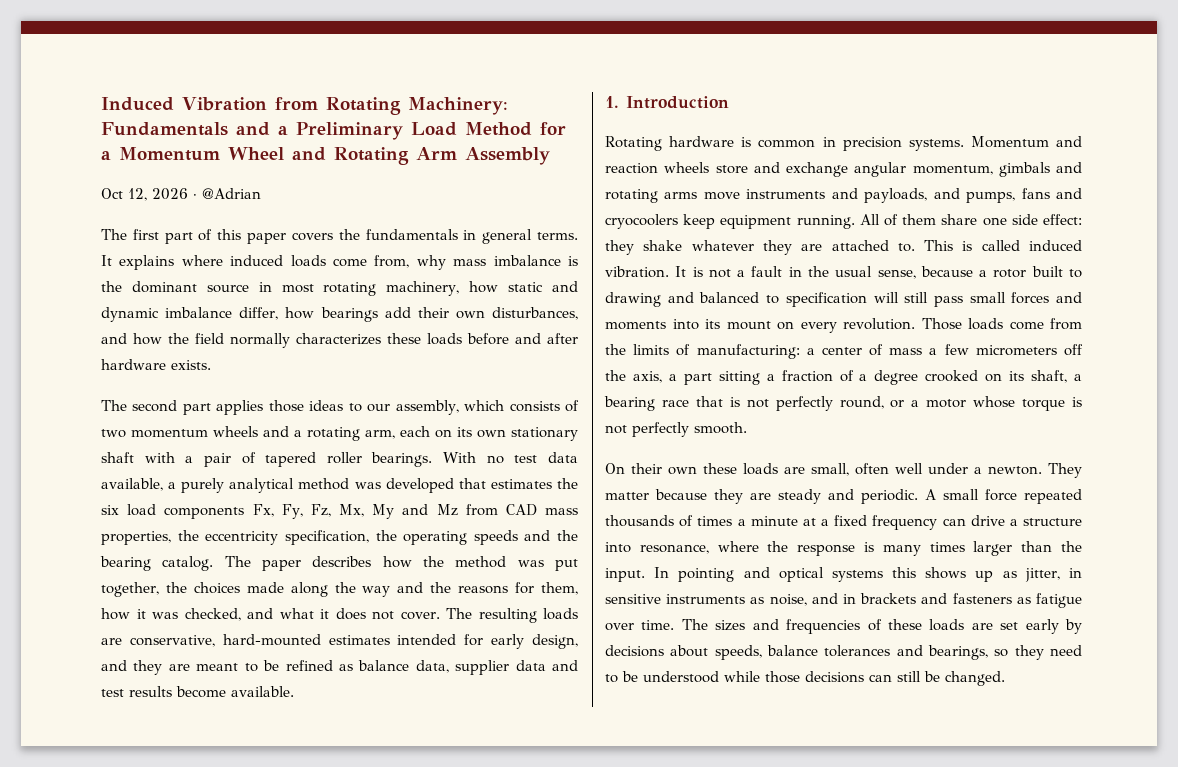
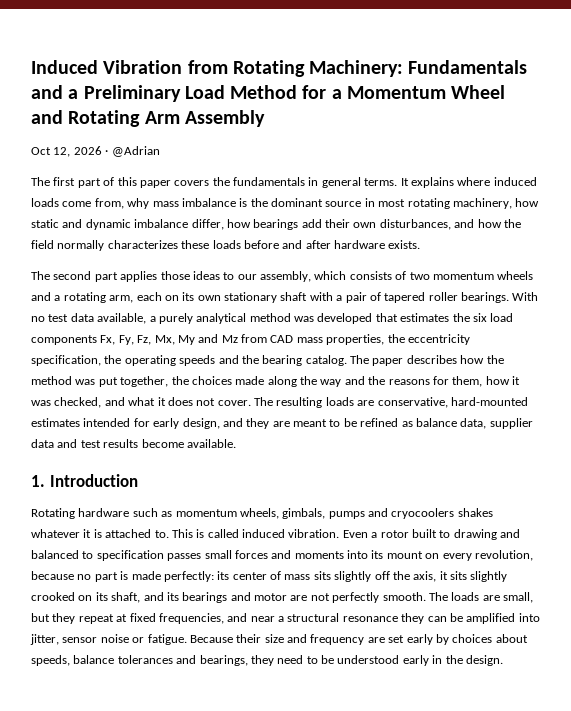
- Rotating hardware is common in precision systems. Momentum and reaction wheels store and exchange angular momentum, gimbals and rotating arms move instruments and payloads, and pumps, fans and cryocoolers keep equipment running. All of them share one side effect: they shake whatever they are attached to.
+ Rotating hardware such as momentum wheels, gimbals, pumps and cryocoolers shakes whatever it is attached to.
- It is not a fault in the usual sense, because a rotor built to drawing and balanced to specification will still pass small forces and moments into its mount on every revolution. Those loads come from the limits of manufacturing: a center of mass a few micrometers off the axis, a part sitting a fraction of a degree crooked on its shaft, a bearing race that is not perfectly round, or a motor whose torque is not perfectly smooth.
- On their own these loads are small, often well under a newton. They matter because they are steady and periodic. A small force repeated thousands of times a minute at a fixed frequency can drive a structure into resonance, where the response is many times larger than the input. In pointing and optical systems this shows up as jitter, in sensitive instruments as noise, and in brackets and fasteners as fatigue over time. The sizes and frequencies of these loads are set early by decisions about speeds, balance tolerances and bearings, so they need to be understood while those decisions can still be changed.
+ Even a rotor built to drawing and balanced to specification passes small forces and moments into its mount on every revolution, because no part is made perfectly: its center of mass sits slightly off the axis, it sits slightly crooked on its shaft, and its bearings and motor are not perfectly smooth. The loads are small, but they repeat at fixed frequencies, and near a structural resonance they can be amplified into jitter, sensor noise or fatigue. Because their size and frequency are set early by choices about speeds, balance tolerances and bearings, they need to be understood early in the design.

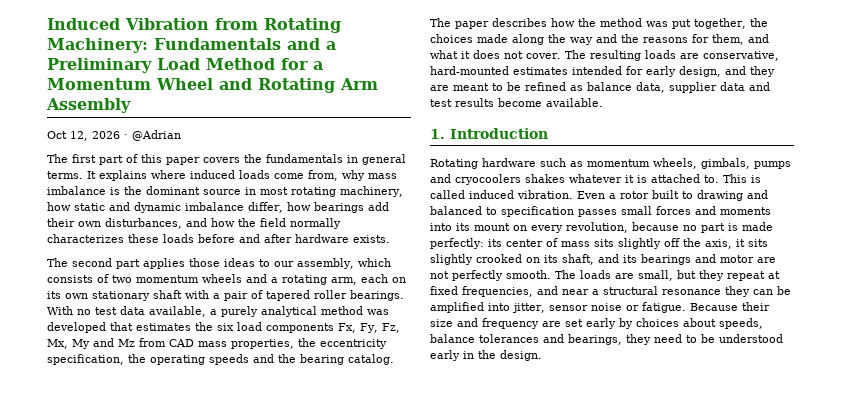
- The paper describes how the method was put together, the choices made along the way and the reasons for them, how it was checked, and what it does not cover.
+ The paper describes how the method was put together, the choices made along the way and the reasons for them, and what it does not cover.

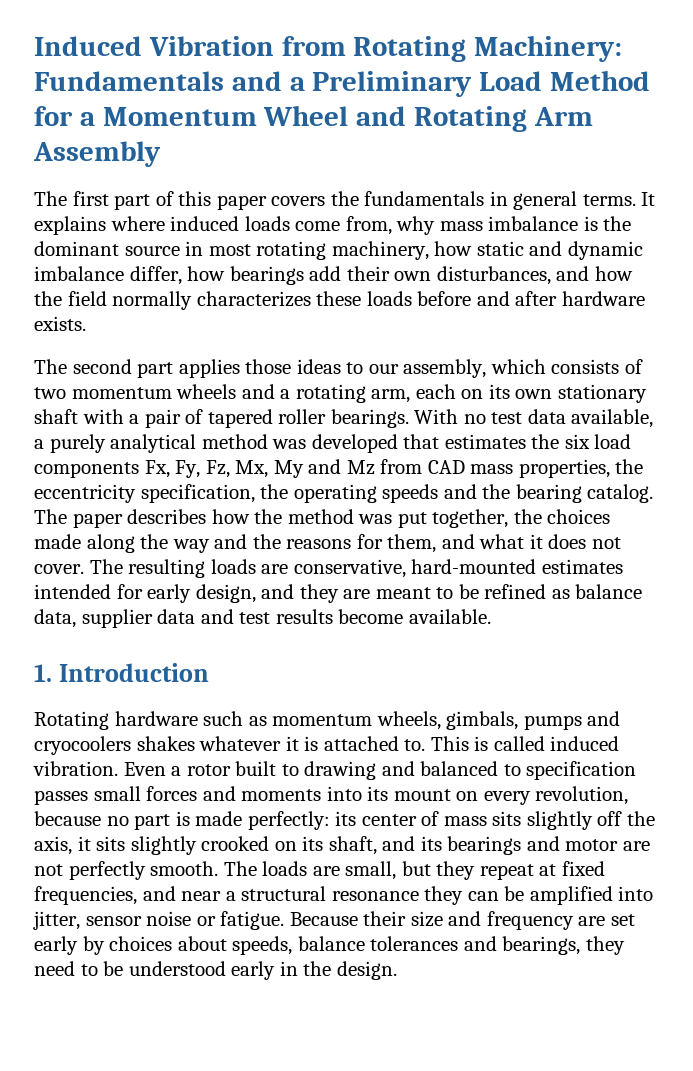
- Oct 12, 2026 · @Adrian

